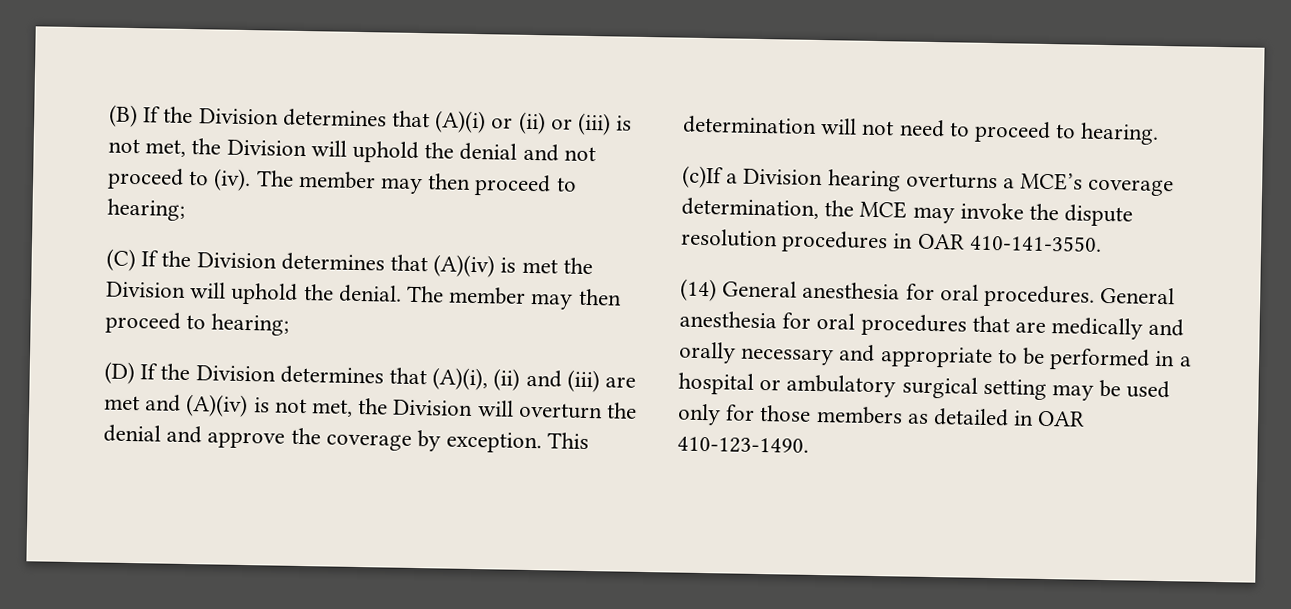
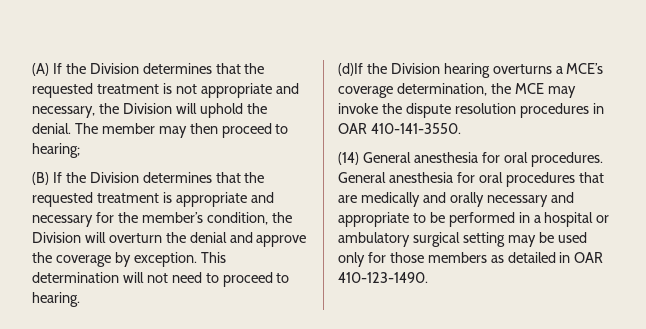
- (B) If the Division determines that (A)(i) or (ii) or (iii) is not met, the Division will uphold the denial and not proceed to (iv). The member may then proceed to hearing;
- (C) If the Division determines that (A)(iv) is met the Division will uphold the denial.
+ (A) If the Division determines that the requested treatment is not appropriate and necessary, the Division will uphold the denial.
- (D) If the Division determines that (A)(i), (ii) and (iii) are met and (A)(iv) is not met, the Division will overturn the denial and approve the coverage by exception.
+ (B) If the Division determines that the requested treatment is appropriate and necessary for the member’s condition, the Division will overturn the denial and approve the coverage by exception.
- (c)If a Division hearing overturns a MCE’s coverage determination, the MCE may invoke the dispute resolution procedures in OAR 410-141-3550.
+ (d)If the Division hearing overturns a MCE’s coverage determination, the MCE may invoke the dispute resolution procedures in OAR 410-141-3550.

